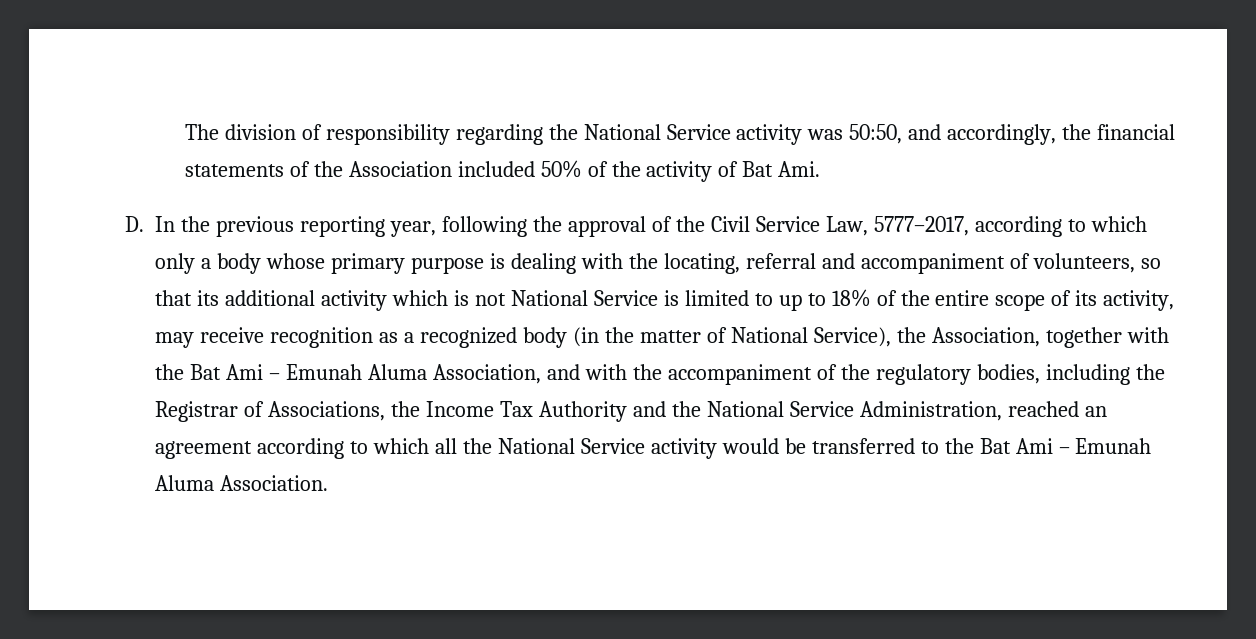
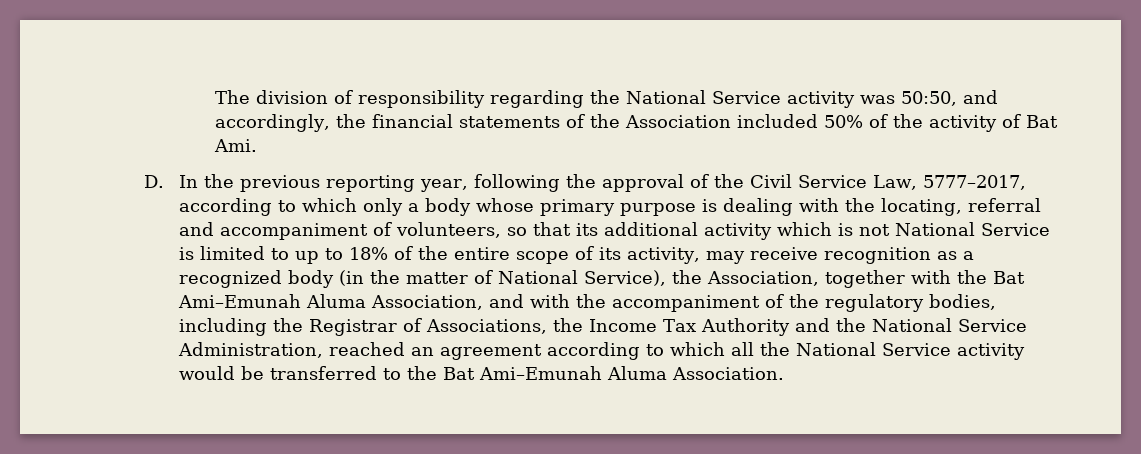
- D. In the previous reporting year, following the approval of the Civil Service Law, 5777–2017, according to which only a body whose primary purpose is dealing with the locating, referral and accompaniment of volunteers, so that its additional activity which is not National Service is limited to up to 18% of the entire scope of its activity, may receive recognition as a recognized body (in the matter of National Service), the Association, together with the Bat Ami – Emunah Aluma Association, and with the accompaniment of the regulatory bodies, including the Registrar of Associations, the Income Tax Authority and the National Service Administration, reached an agreement according to which all the National Service activity would be transferred to the Bat Ami – Emunah Aluma Association.
+ D. In the previous reporting year, following the approval of the Civil Service Law, 5777–2017, according to which only a body whose primary purpose is dealing with the locating, referral and accompaniment of volunteers, so that its additional activity which is not National Service is limited to up to 18% of the entire scope of its activity, may receive recognition as a recognized body (in the matter of National Service), the Association, together with the Bat Ami–Emunah Aluma Association, and with the accompaniment of the regulatory bodies, including the Registrar of Associations, the Income Tax Authority and the National Service Administration, reached an agreement according to which all the National Service activity would be transferred to the Bat Ami–Emunah Aluma Association.

